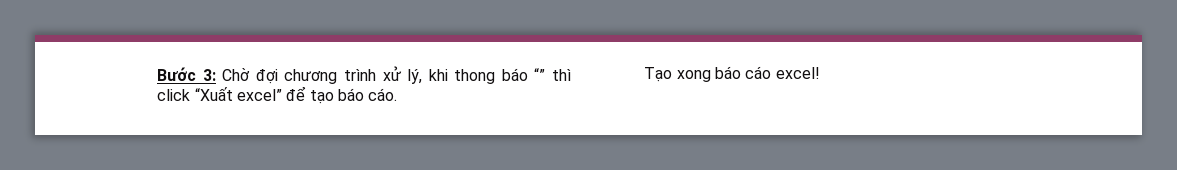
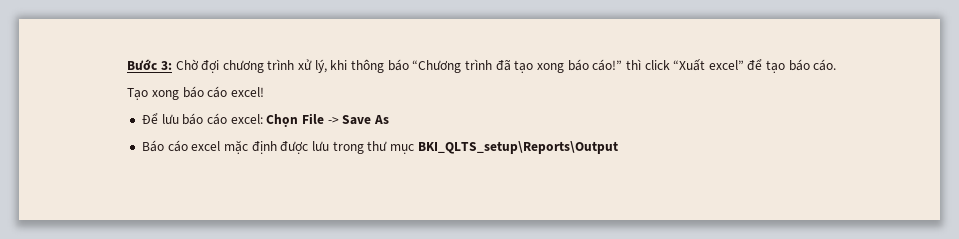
- Bước 3: Chờ đợi chương trình xử lý, khi thong báo “” thì click “Xuất excel” để tạo báo cáo.
+ Bước 3: Chờ đợi chương trình xử lý, khi thông báo “Chương trình đã tạo xong báo cáo!” thì click “Xuất excel” để tạo báo cáo.
+ Để lưu báo cáo excel: Chọn File -> Save As
+ Báo cáo excel mặc định được lưu trong thư mục BKI_QLTS_setup\Reports\Output

